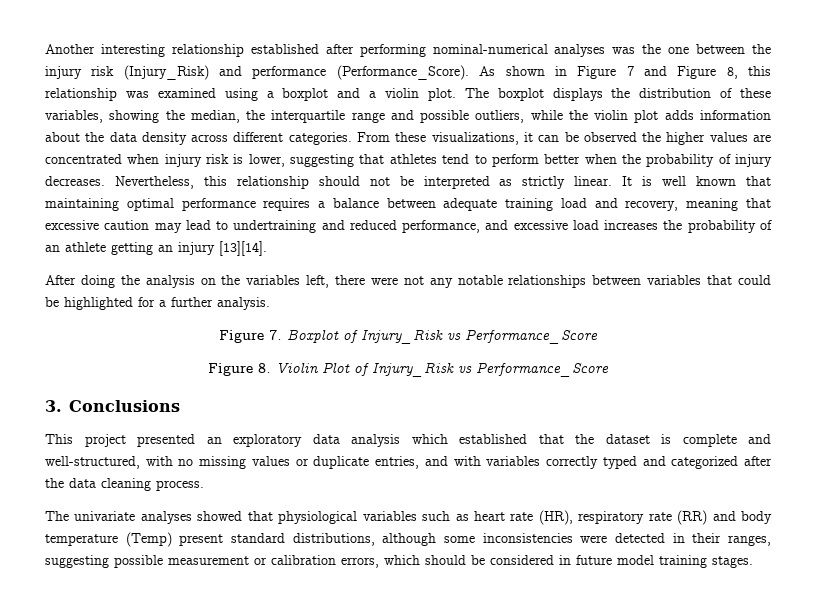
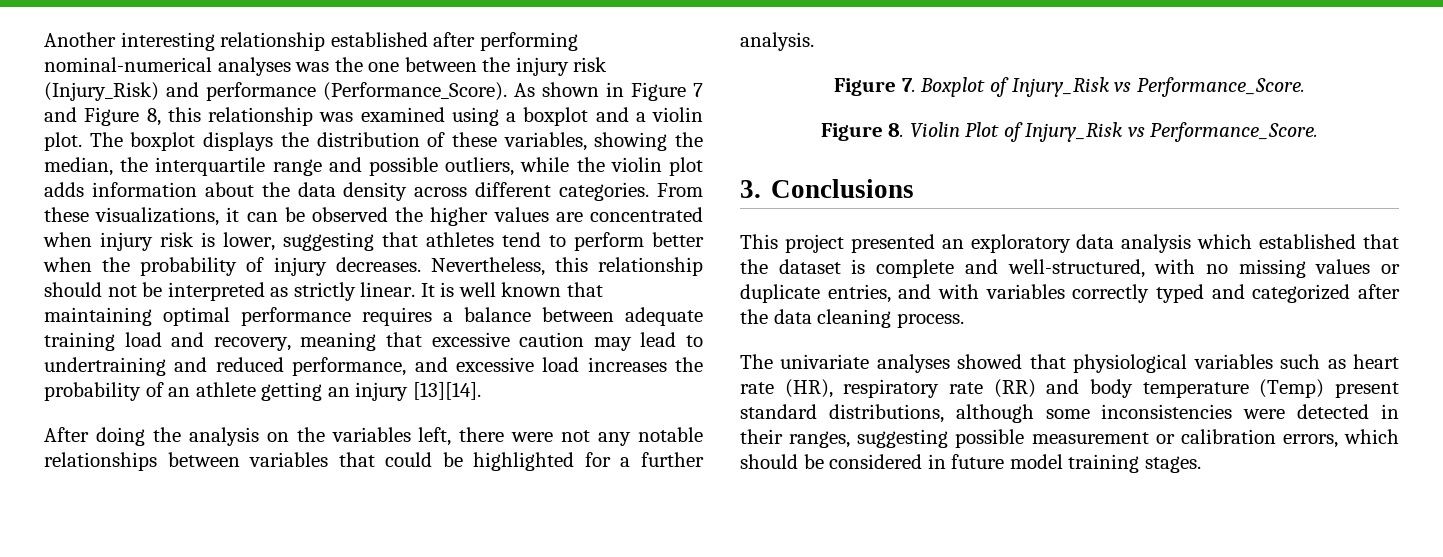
- Figure 7. Boxplot of Injury_Risk vs Performance_Score
+ Figure 7. Boxplot of Injury_Risk vs Performance_Score.
- Figure 8. Violin Plot of Injury_Risk vs Performance_Score
+ Figure 8. Violin Plot of Injury_Risk vs Performance_Score.

